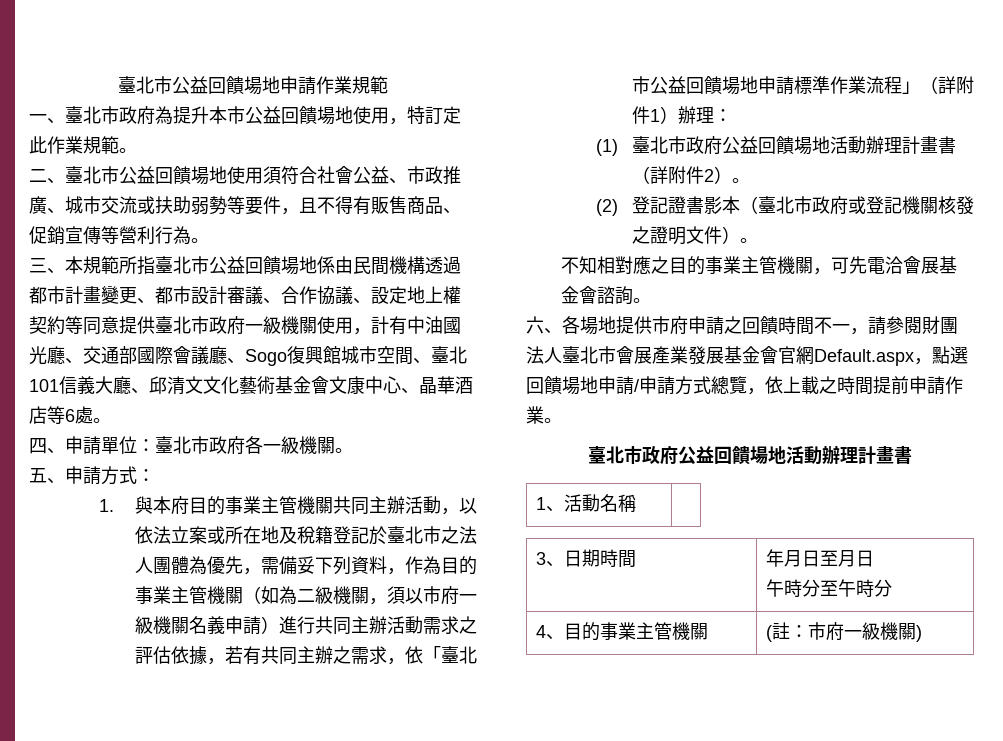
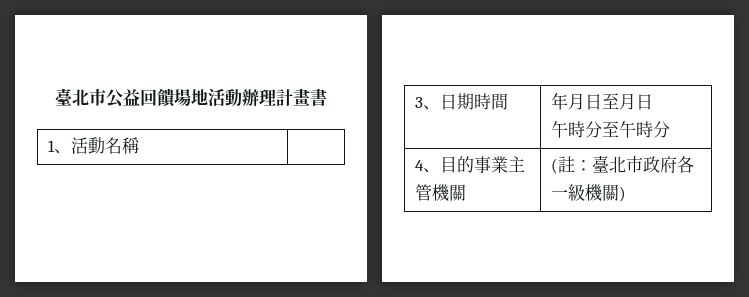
- 臺北市公益回饋場地申請作業規範
- 一、臺北市政府為提升本市公益回饋場地使用，特訂定此作業規範。
- 二、臺北市公益回饋場地使用須符合社會公益、市政推廣、城市交流或扶助弱勢等要件，且不得有販售商品、促銷宣傳等營利行為。
- 三、本規範所指臺北市公益回饋場地係由民間機構透過都市計畫變更、都市設計審議、合作協議、設定地上權契約等同意提供臺北市政府一級機關使用，計有中油國光廳、交通部國際會議廳、Sogo復興館城市空間、臺北101信義大廳、邱清文文化藝術基金會文康中心、晶華酒店等6處。
- 四、申請單位：臺北市政府各一級機關。
- 五、申請方式：
- 1.與本府目的事業主管機關共同主辦活動，以依法立案或所在地及稅籍登記於臺北市之法人團體為優先，需備妥下列資料，作為目的事業主管機關（如為二級機關，須以市府一級機關名義申請）進行共同主辦活動需求之評估依據，若有共同主辦之需求，依「臺北市公益回饋場地申請標準作業流程」（詳附件1）辦理：
- (1)臺北市政府公益回饋場地活動辦理計畫書（詳附件2）。
- (2)登記證書影本（臺北市政府或登記機關核發之證明文件）。
- 不知相對應之目的事業主管機關，可先電洽會展基金會諮詢。
- 六、各場地提供市府申請之回饋時間不一，請參閱財團法人臺北市會展產業發展基金會官網Default.aspx，點選回饋場地申請/申請方式總覽，依上載之時間提前申請作業。
- 臺北市政府公益回饋場地活動辦理計畫書
+ 臺北市公益回饋場地活動辦理計畫書
- 4、目的事業主管機關 | (註：市府一級機關)
+ 4、目的事業主管機關 | (註：臺北市政府各一級機關)

